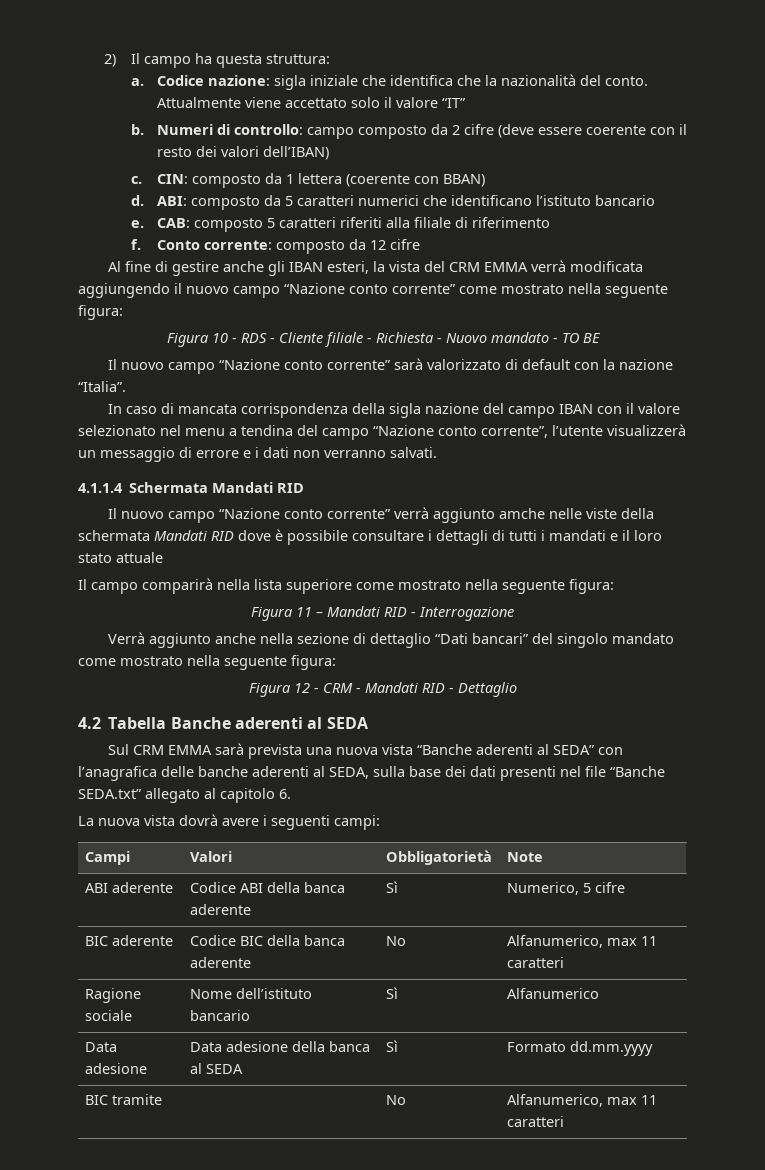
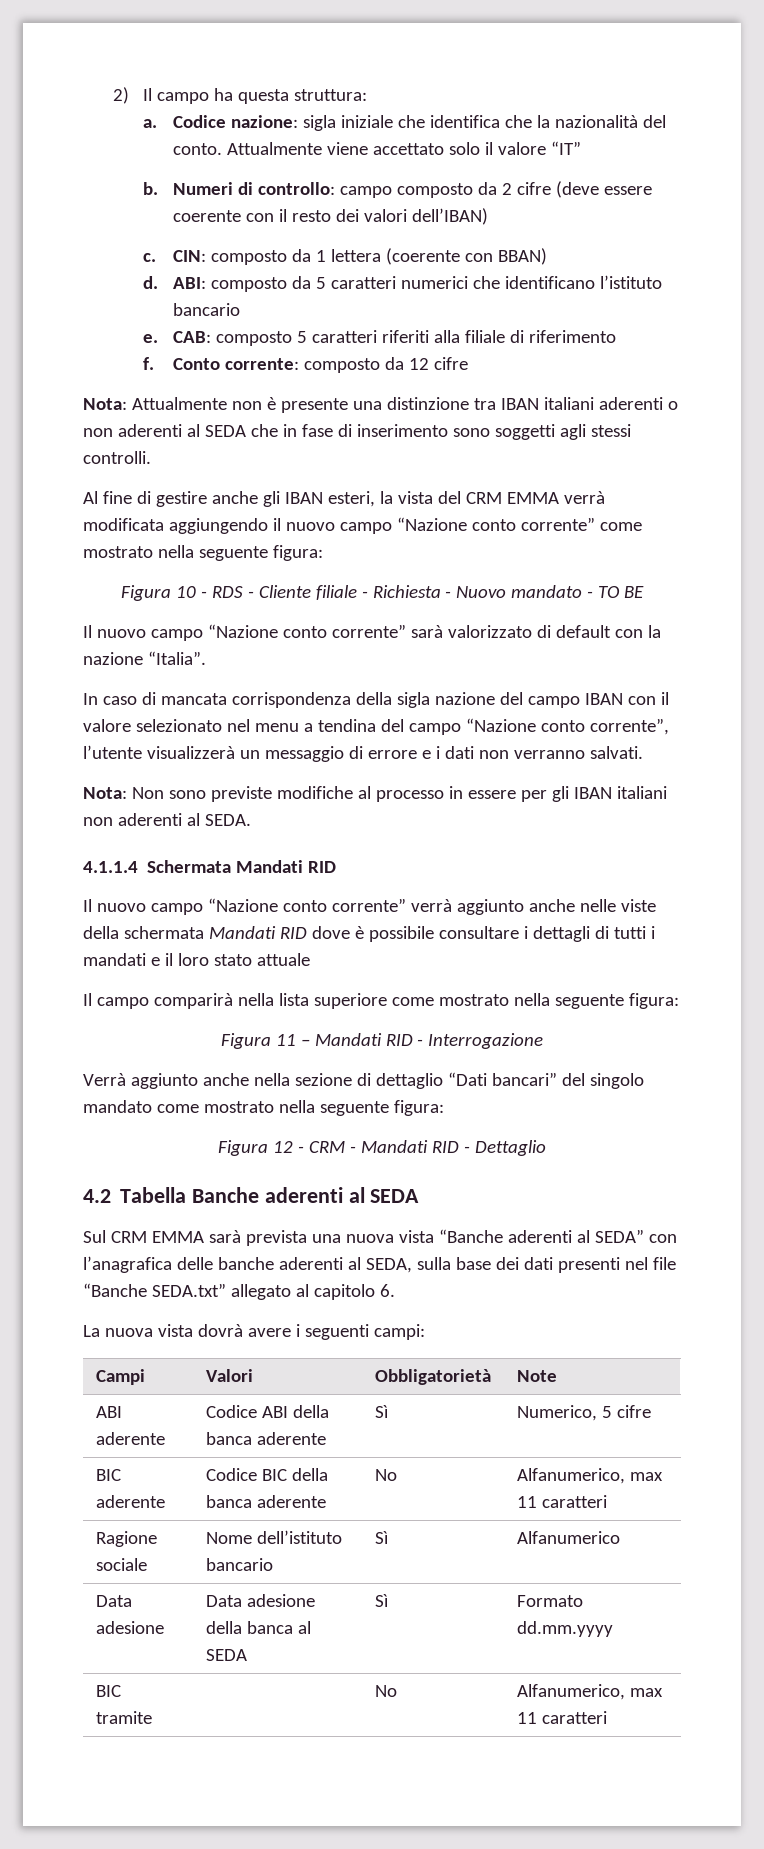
+ Nota: Attualmente non è presente una distinzione tra IBAN italiani aderenti o non aderenti al SEDA che in fase di inserimento sono soggetti agli stessi controlli.
+ Nota: Non sono previste modifiche al processo in essere per gli IBAN italiani non aderenti al SEDA.
- Il nuovo campo “Nazione conto corrente” verrà aggiunto amche nelle viste della schermata Mandati RID dove è possibile consultare i dettagli di tutti i mandati e il loro stato attuale
+ Il nuovo campo “Nazione conto corrente” verrà aggiunto anche nelle viste della schermata Mandati RID dove è possibile consultare i dettagli di tutti i mandati e il loro stato attuale

